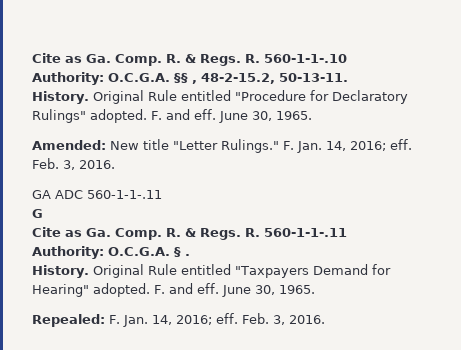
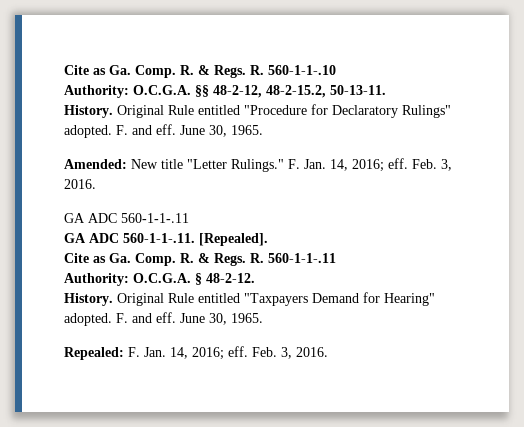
- Authority: O.C.G.A. §§ , 48-2-15.2, 50-13-11.
+ Authority: O.C.G.A. §§ 48-2-12, 48-2-15.2, 50-13-11.
- G
+ GA ADC 560-1-1-.11. [Repealed].
- Authority: O.C.G.A. § .
+ Authority: O.C.G.A. § 48-2-12.

